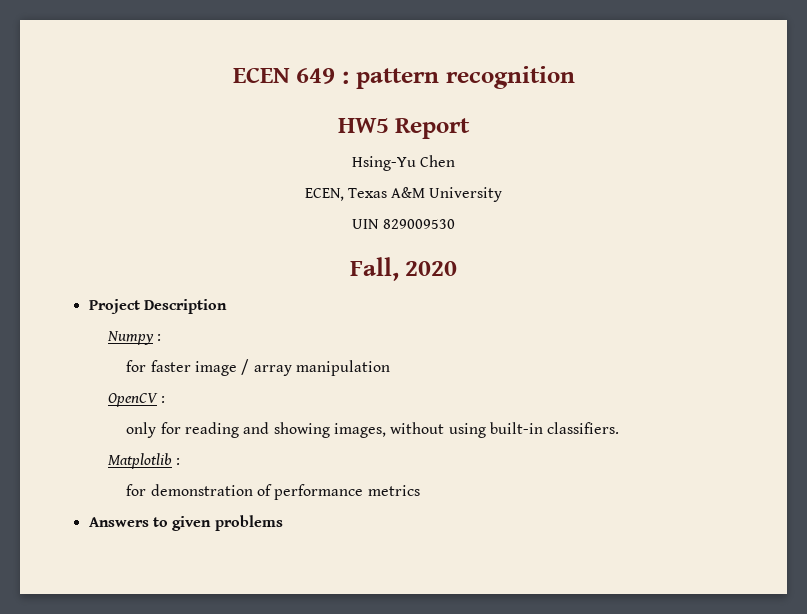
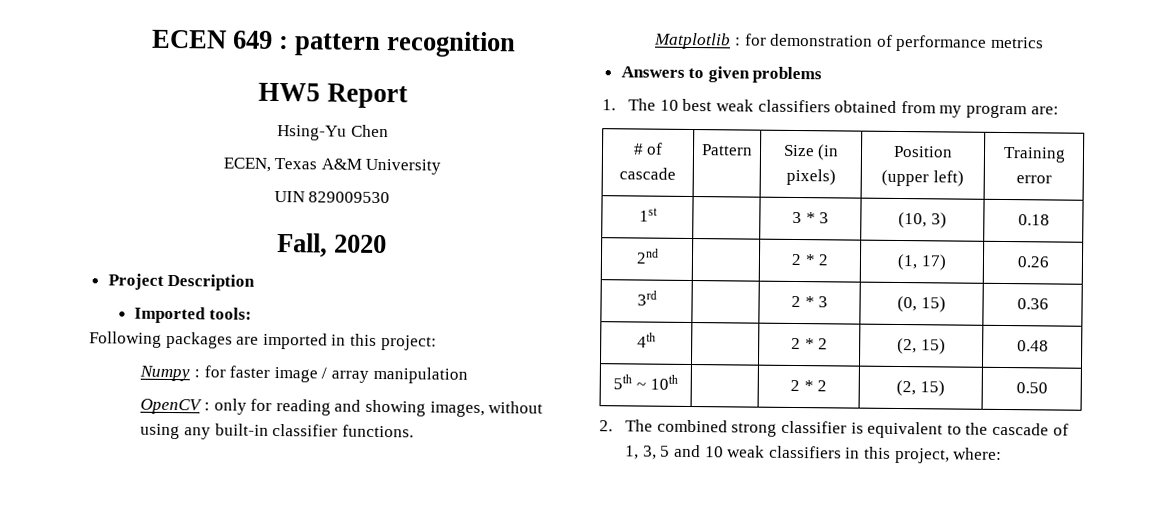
+ Imported tools:
+ Following packages are imported in this project:
- Numpy :
- for faster image / array manipulation
+ Numpy : for faster image / array manipulation
- OpenCV :
- only for reading and showing images, without using built-in classifiers.
+ OpenCV : only for reading and showing images, without using any built-in classifier functions.
- Matplotlib :
- for demonstration of performance metrics
+ Matplotlib : for demonstration of performance metrics
+ 1. The 10 best weak classifiers obtained from my program are:
+ # of cascade | Pattern | Size (in pixels) | Position (upper left) | Training error
+ 1st | | 3 * 3 | (10, 3) | 0.18
+ 2nd | | 2 * 2 | (1, 17) | 0.26
+ 3rd | | 2 * 3 | (0, 15) | 0.36
+ 4th | | 2 * 2 | (2, 15) | 0.48
+ 5th ~ 10th | | 2 * 2 | (2, 15) | 0.50
+ 2. The combined strong classifier is equivalent to the cascade of 1, 3, 5 and 10 weak classifiers in this project, where:

